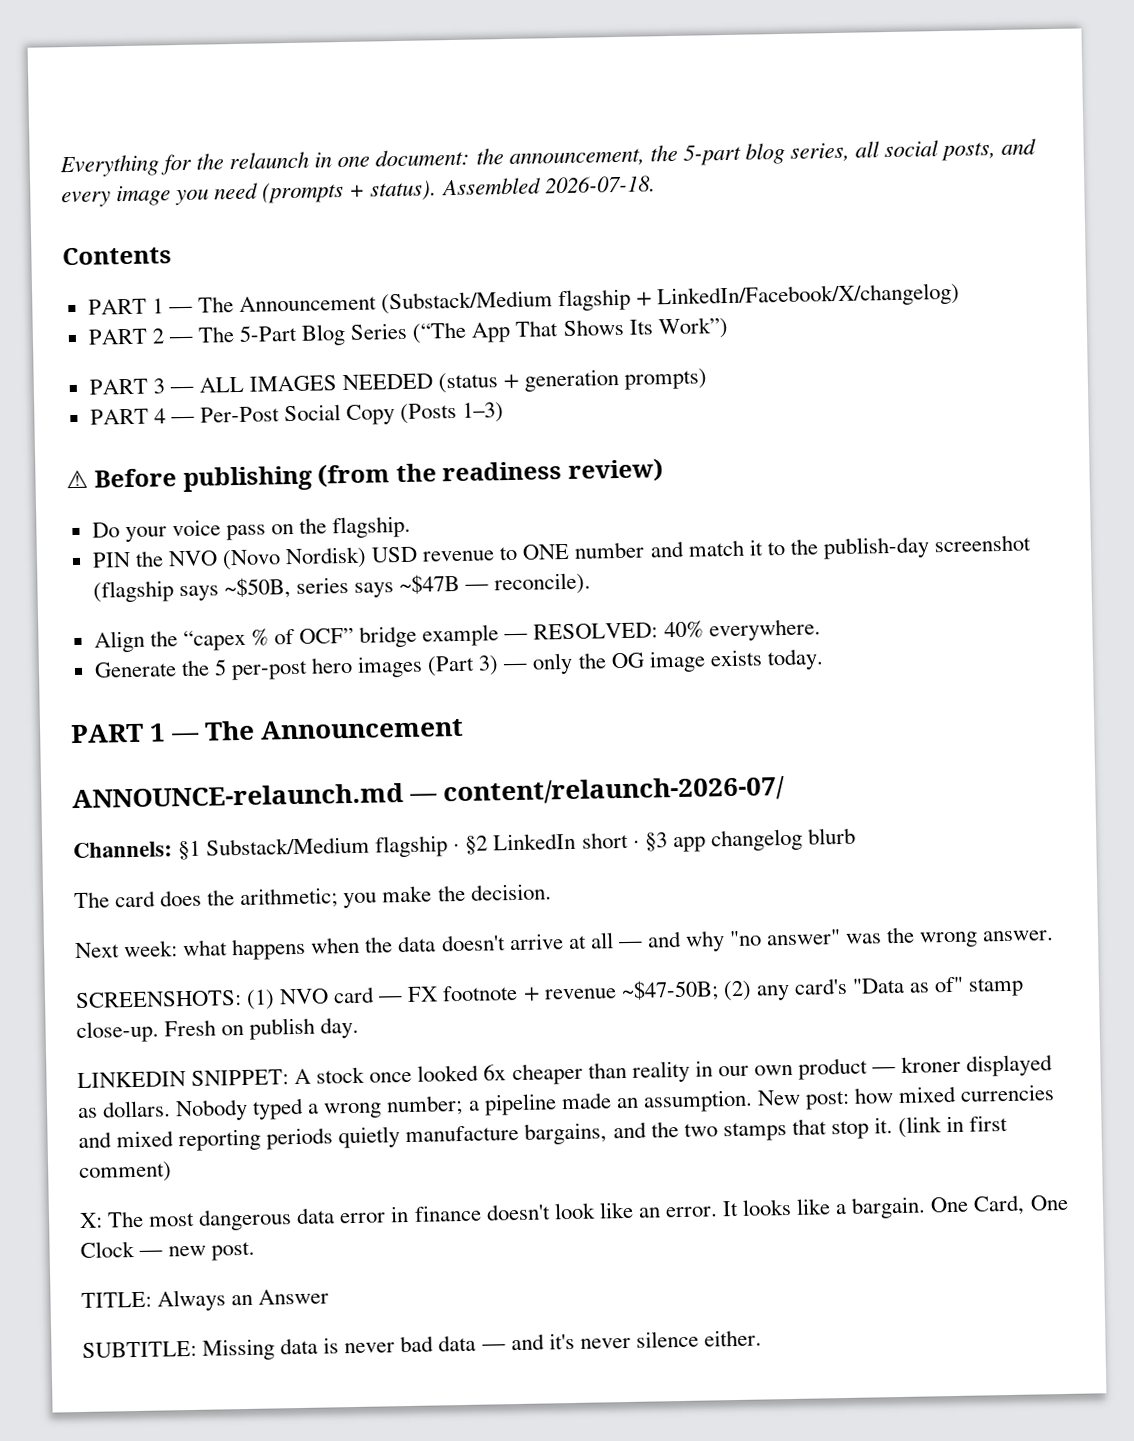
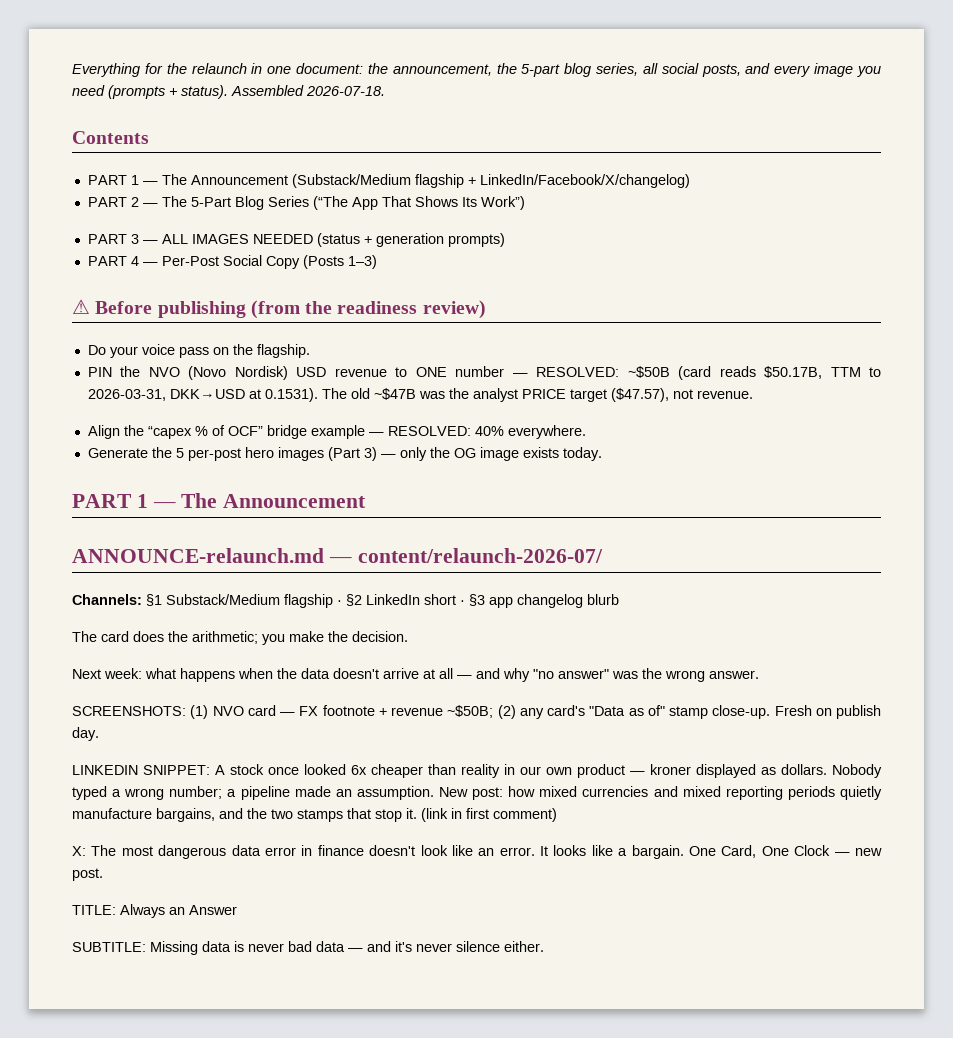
- PIN the NVO (Novo Nordisk) USD revenue to ONE number and match it to the publish-day screenshot (flagship says ~$50B, series says ~$47B — reconcile).
+ PIN the NVO (Novo Nordisk) USD revenue to ONE number — RESOLVED: ~$50B (card reads $50.17B, TTM to 2026-03-31, DKK→USD at 0.1531). The old ~$47B was the analyst PRICE target ($47.57), not revenue.
- SCREENSHOTS: (1) NVO card — FX footnote + revenue ~$47-50B; (2) any card's "Data as of" stamp close-up.
+ SCREENSHOTS: (1) NVO card — FX footnote + revenue ~$50B; (2) any card's "Data as of" stamp close-up.

